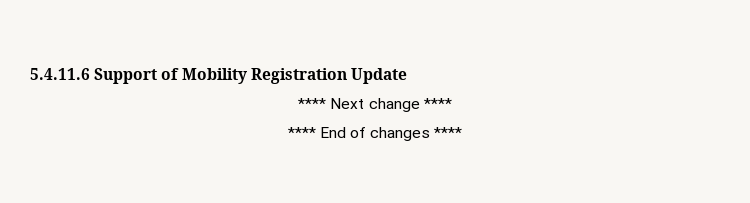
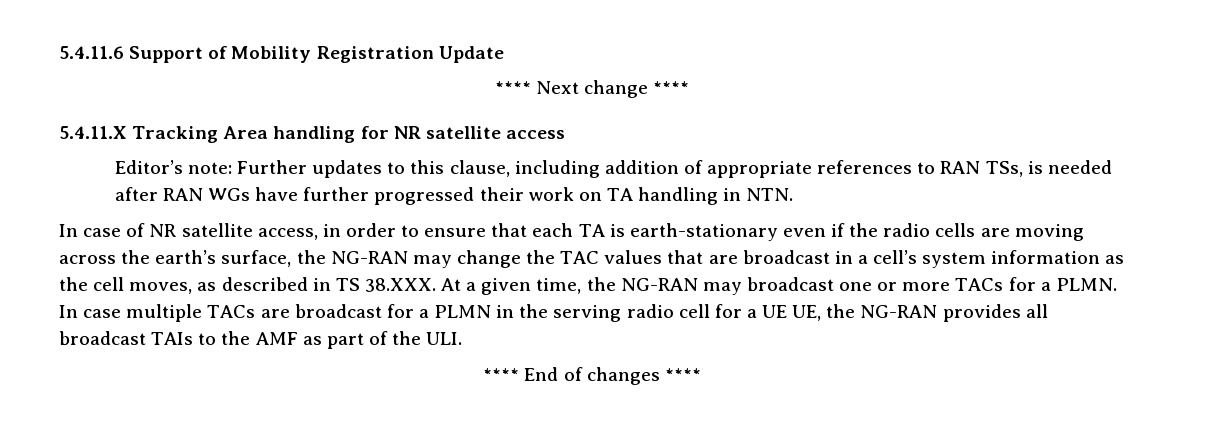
+ 5.4.11.X Tracking Area handling for NR satellite access
+ Editor’s note: Further updates to this clause, including addition of appropriate references to RAN TSs, is needed after RAN WGs have further progressed their work on TA handling in NTN.
+ In case of NR satellite access, in order to ensure that each TA is earth-stationary even if the radio cells are moving across the earth’s surface, the NG-RAN may change the TAC values that are broadcast in a cell’s system information as the cell moves, as described in TS 38.XXX. At a given time, the NG-RAN may broadcast one or more TACs for a PLMN. In case multiple TACs are broadcast for a PLMN in the serving radio cell for a UE UE, the NG-RAN provides all broadcast TAIs to the AMF as part of the ULI.

